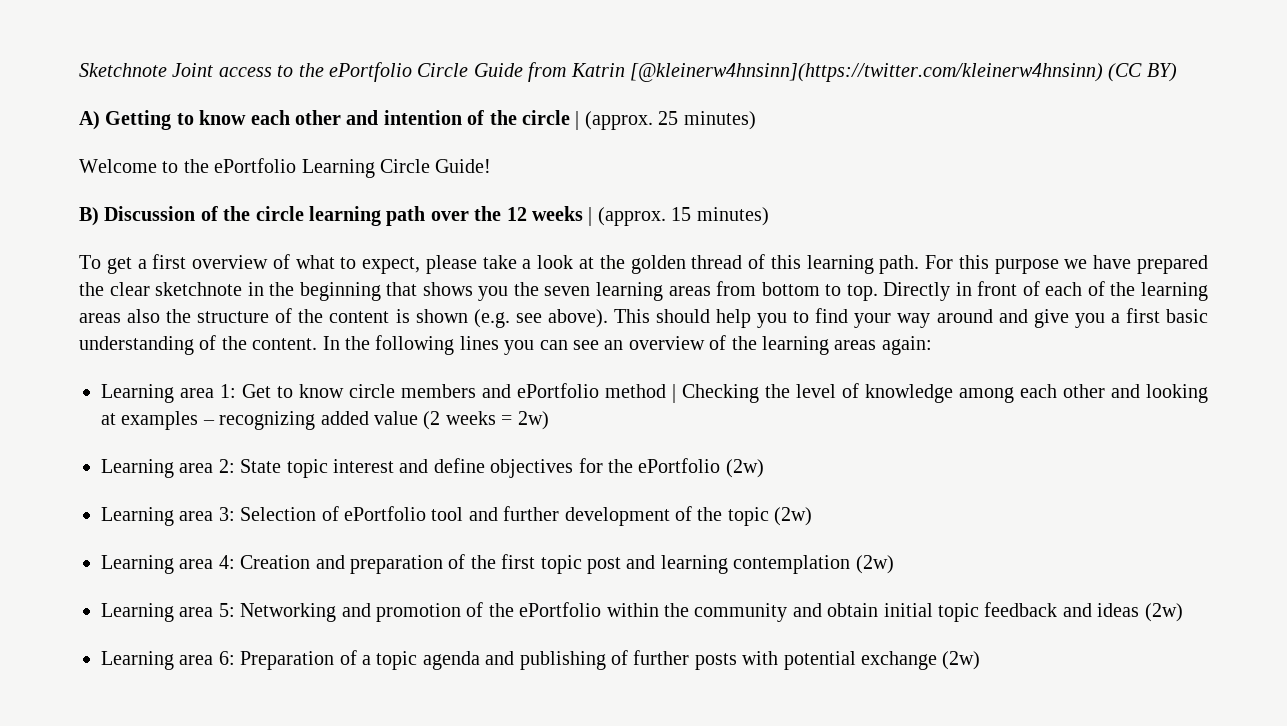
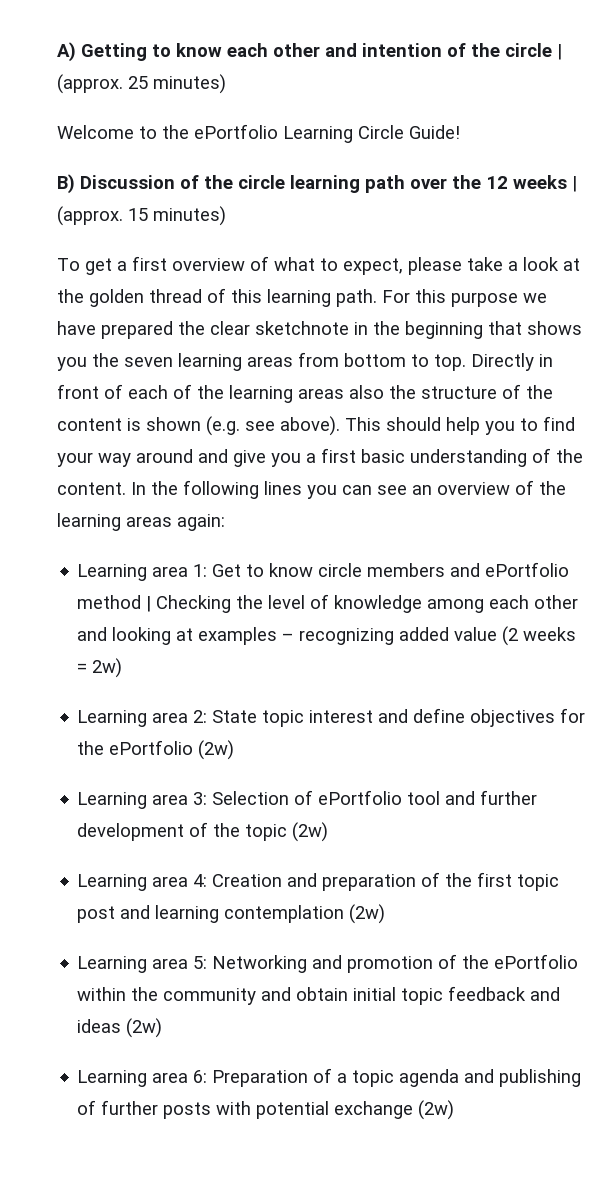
- Sketchnote Joint access to the ePortfolio Circle Guide from Katrin [@kleinerw4hnsinn](https://twitter.com/kleinerw4hnsinn) (CC BY)

